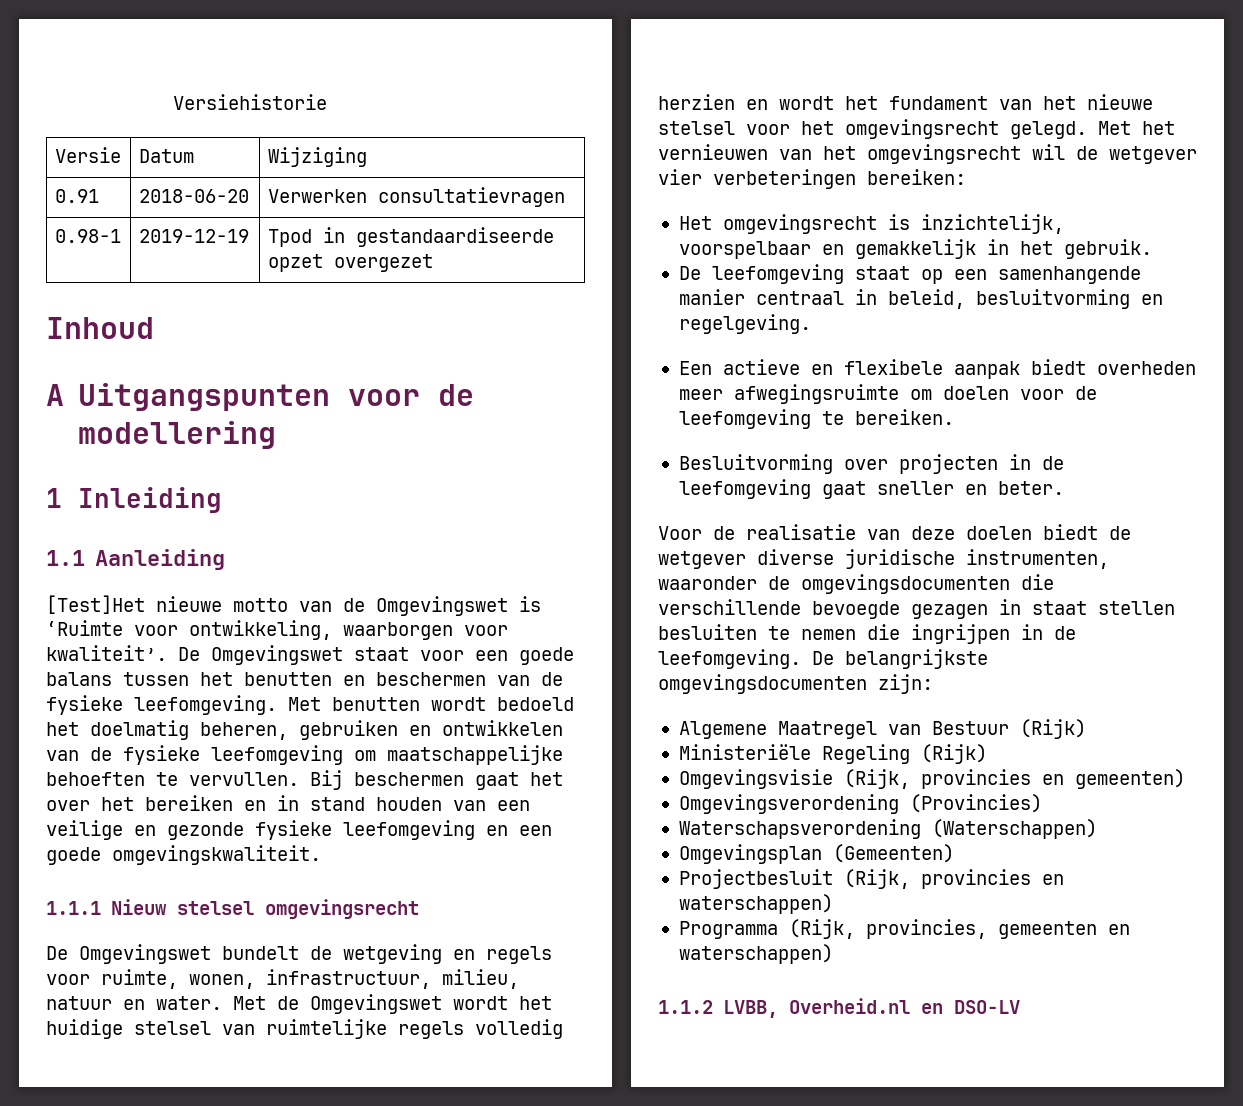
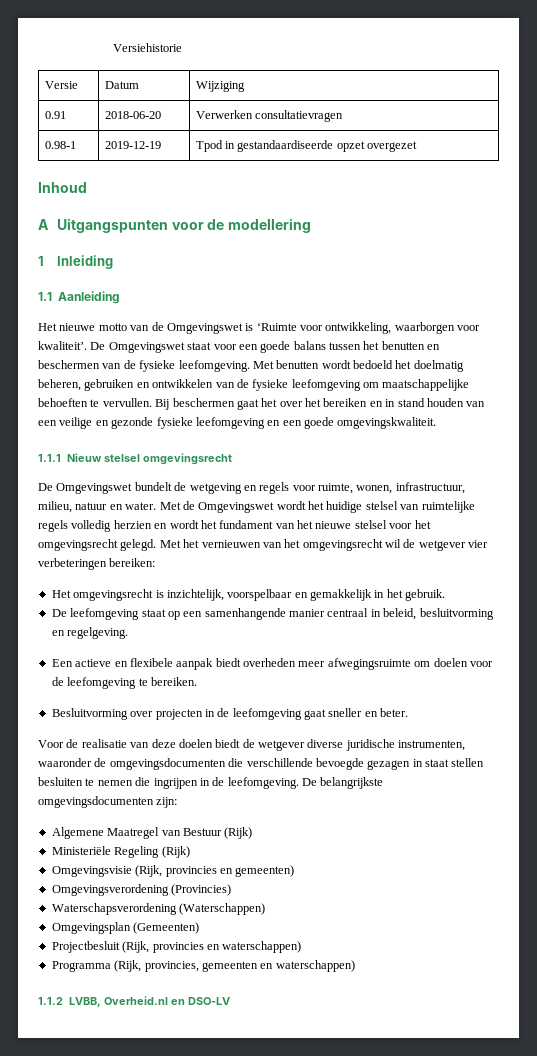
- [Test]Het nieuwe motto van de Omgevingswet is ‘Ruimte voor ontwikkeling, waarborgen voor kwaliteit’.
+ Het nieuwe motto van de Omgevingswet is ‘Ruimte voor ontwikkeling, waarborgen voor kwaliteit’.

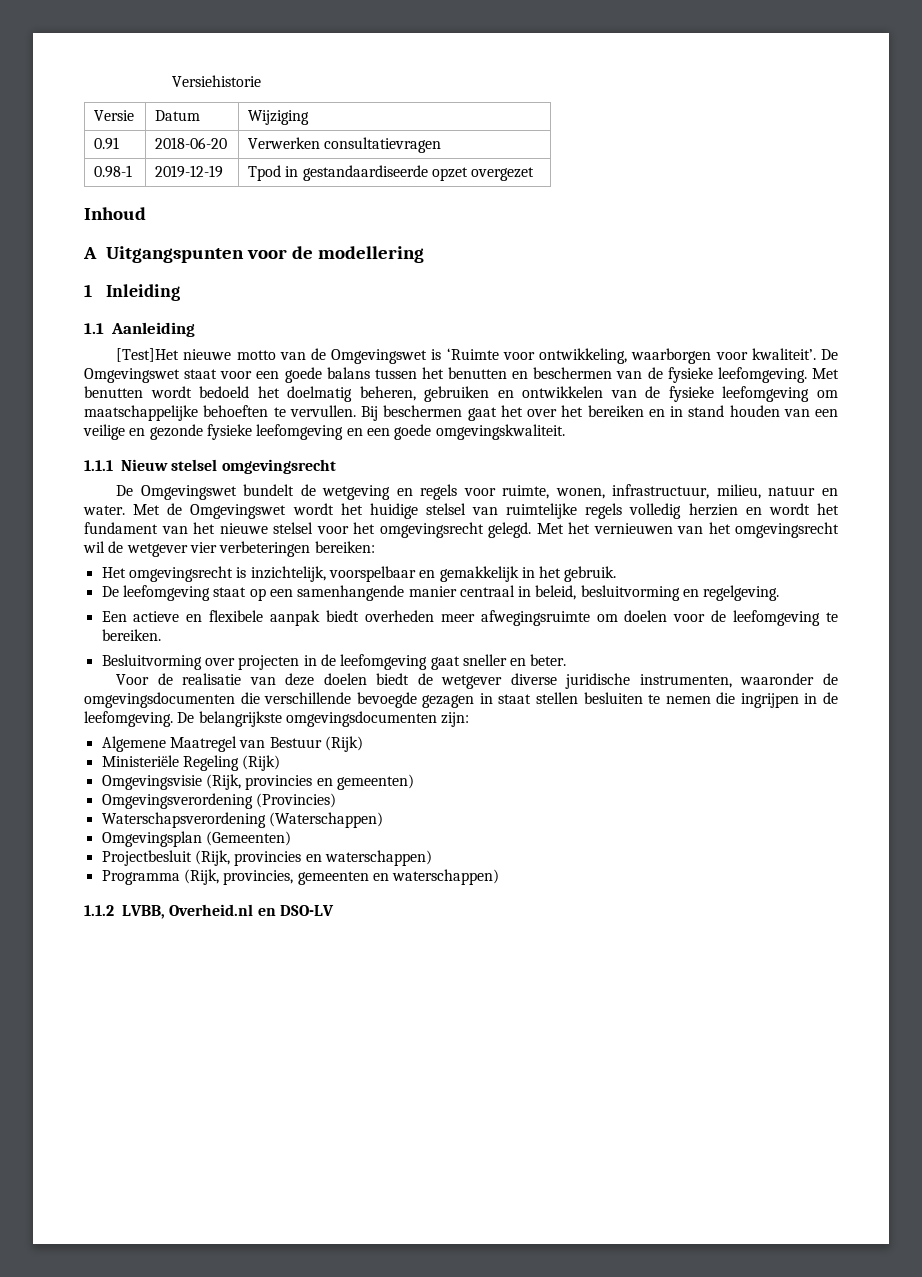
- Het nieuwe motto van de Omgevingswet is ‘Ruimte voor ontwikkeling, waarborgen voor kwaliteit’.
+ [Test]Het nieuwe motto van de Omgevingswet is ‘Ruimte voor ontwikkeling, waarborgen voor kwaliteit’.

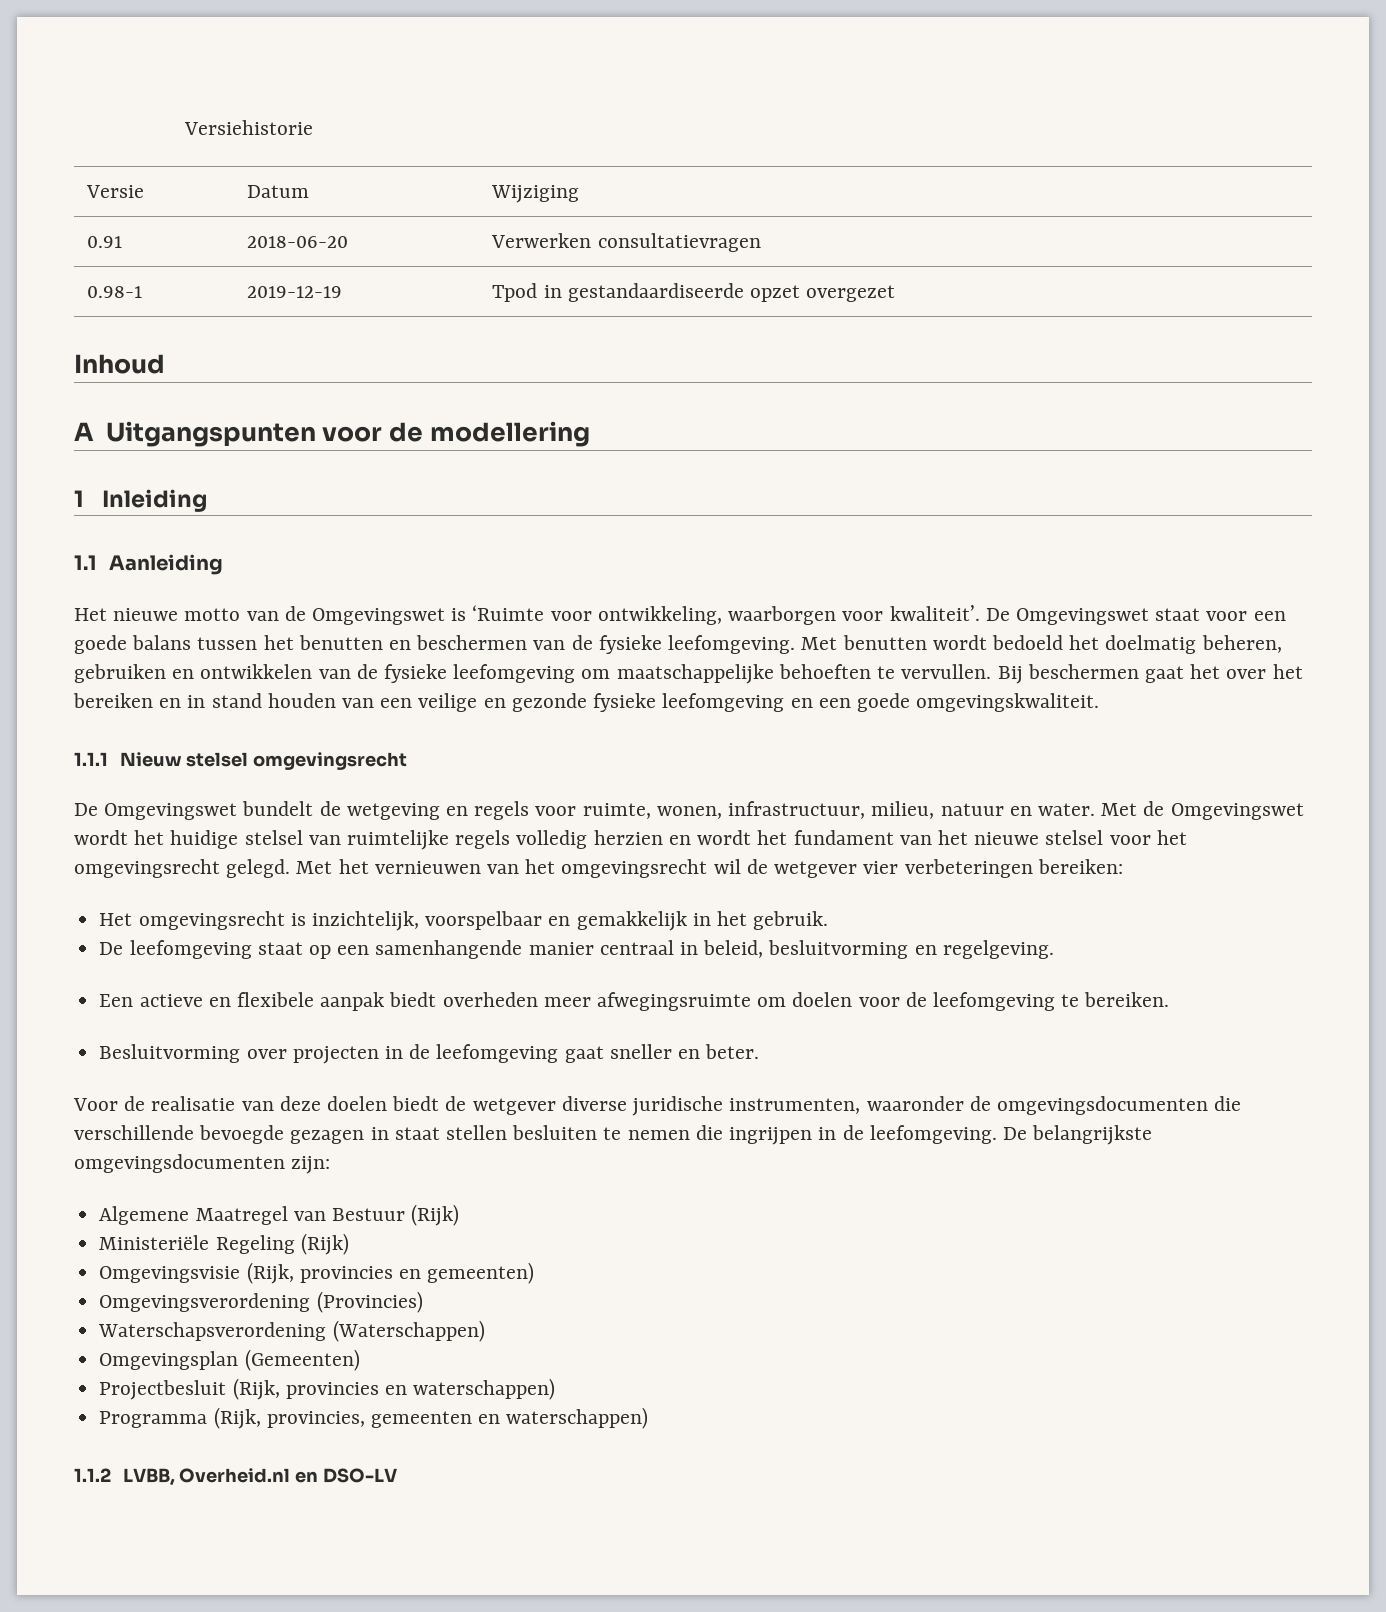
- [Test]Het nieuwe motto van de Omgevingswet is ‘Ruimte voor ontwikkeling, waarborgen voor kwaliteit’.
+ Het nieuwe motto van de Omgevingswet is ‘Ruimte voor ontwikkeling, waarborgen voor kwaliteit’.

